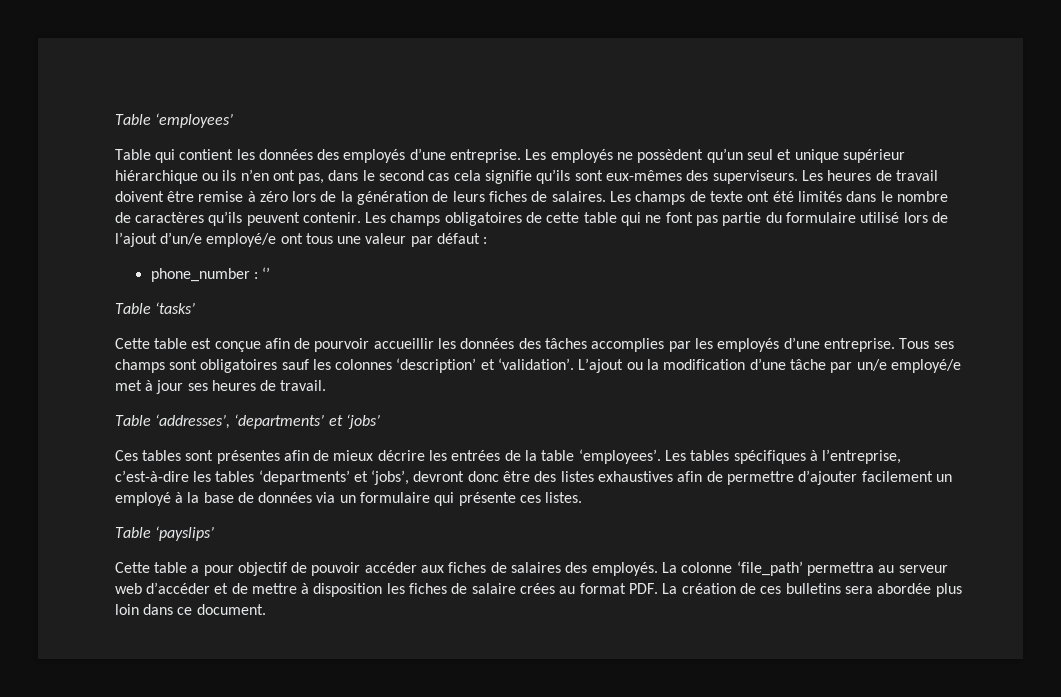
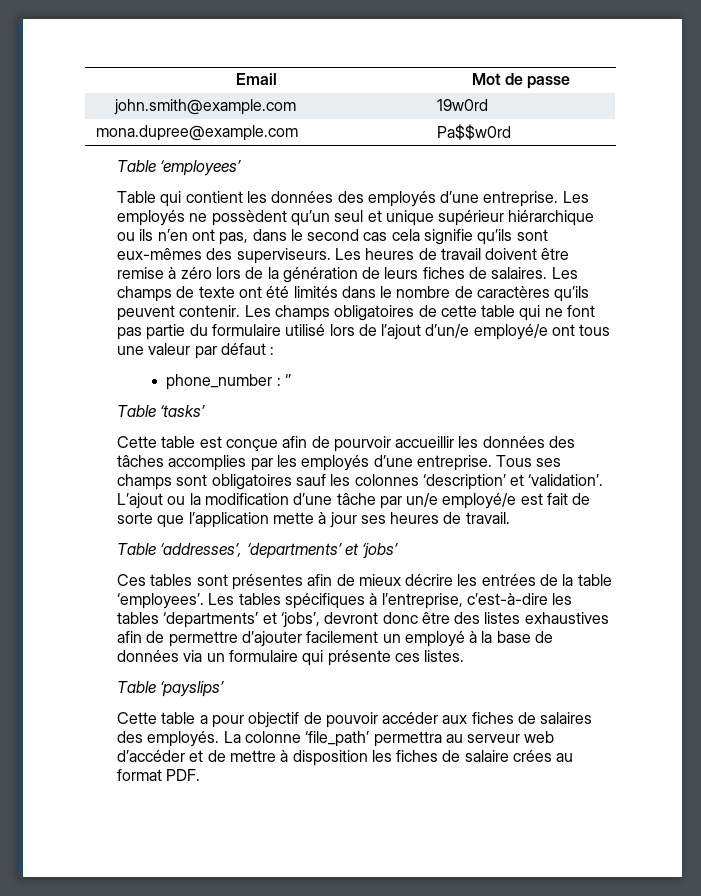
+ Email | Mot de passe
+ john.smith@example.com | 19w0rd
+ mona.dupree@example.com | Pa$$w0rd
- L’ajout ou la modification d’une tâche par un/e employé/e met à jour ses heures de travail.
+ L’ajout ou la modification d’une tâche par un/e employé/e est fait de sorte que l’application mette à jour ses heures de travail.
- La colonne ‘file_path’ permettra au serveur web d’accéder et de mettre à disposition les fiches de salaire crées au format PDF. La création de ces bulletins sera abordée plus loin dans ce document.
+ La colonne ‘file_path’ permettra au serveur web d’accéder et de mettre à disposition les fiches de salaire crées au format PDF.

